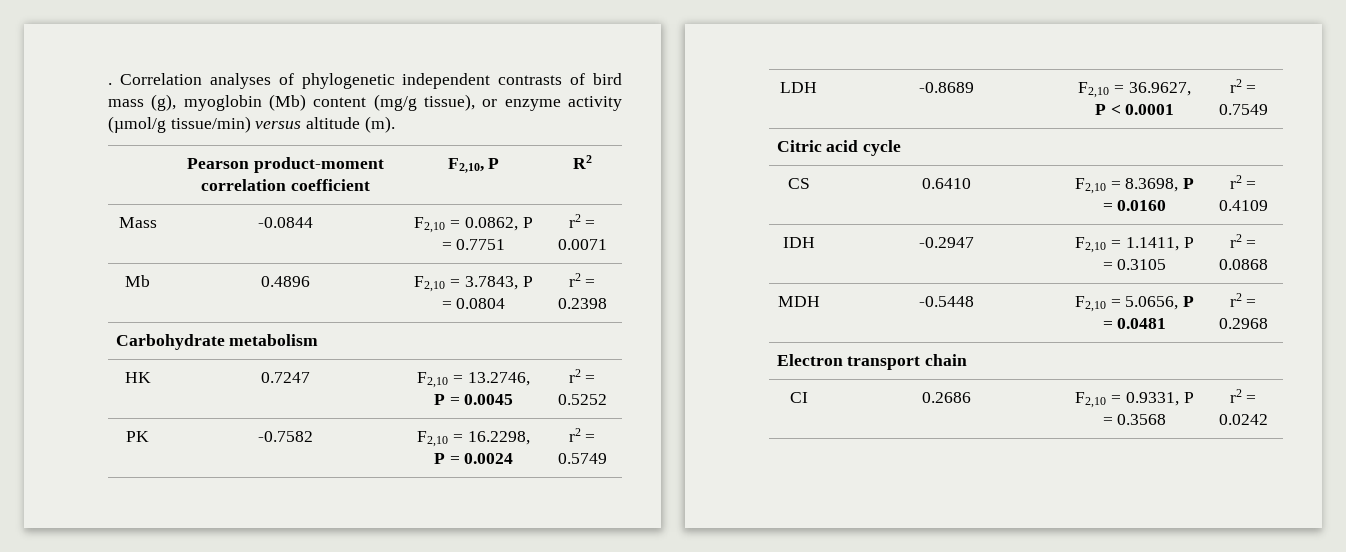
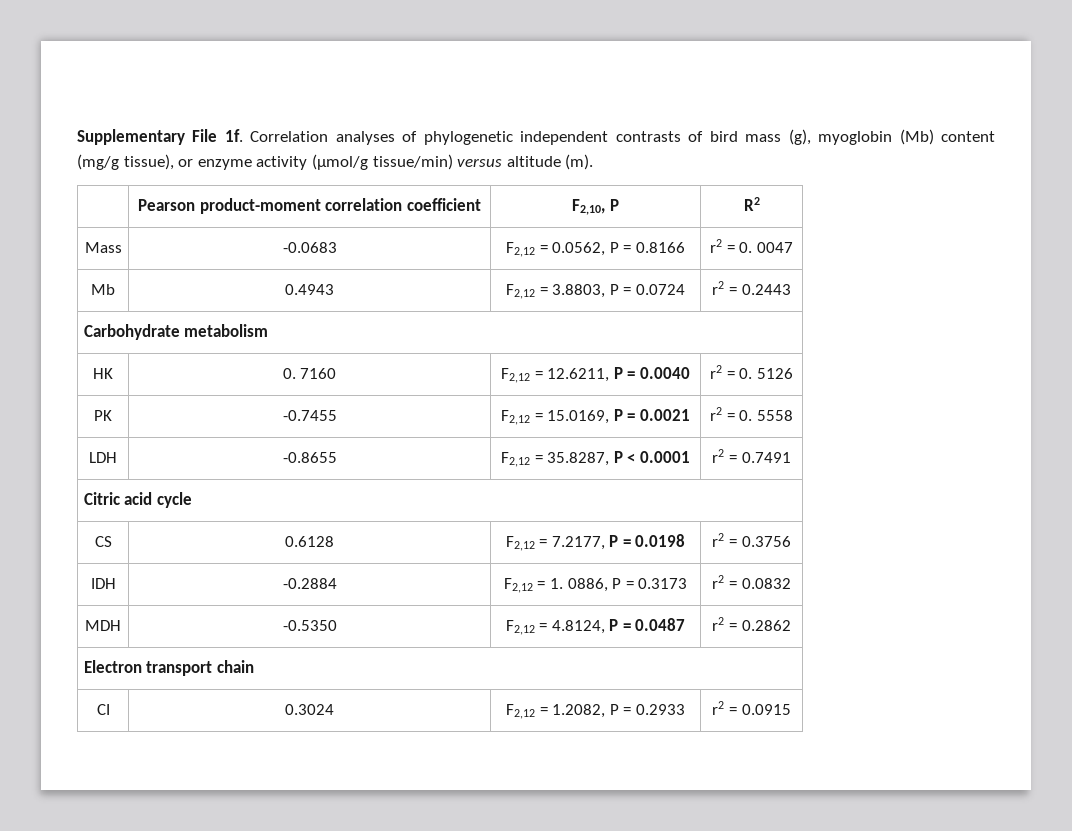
- .
+ Supplementary File 1f.
- Mass | -0.0844 | F2,10 = 0.0862, P = 0.7751 | r2 = 0.0071
+ Mass | -0.0683 | F2,12 = 0.0562, P = 0.8166 | r2 = 0. 0047
- Mb | 0.4896 | F2,10 = 3.7843, P = 0.0804 | r2 = 0.2398
+ Mb | 0.4943 | F2,12 = 3.8803, P = 0.0724 | r2 = 0.2443
- HK | 0.7247 | F2,10 = 13.2746, P = 0.0045 | r2 = 0.5252
+ HK | 0. 7160 | F2,12 = 12.6211, P = 0.0040 | r2 = 0. 5126
- PK | -0.7582 | F2,10 = 16.2298, P = 0.0024 | r2 = 0.5749
+ PK | -0.7455 | F2,12 = 15.0169, P = 0.0021 | r2 = 0. 5558
- LDH | -0.8689 | F2,10 = 36.9627, P < 0.0001 | r2 = 0.7549
+ LDH | -0.8655 | F2,12 = 35.8287, P < 0.0001 | r2 = 0.7491
- CS | 0.6410 | F2,10 = 8.3698, P = 0.0160 | r2 = 0.4109
+ CS | 0.6128 | F2,12 = 7.2177, P = 0.0198 | r2 = 0.3756
- IDH | -0.2947 | F2,10 = 1.1411, P = 0.3105 | r2 = 0.0868
+ IDH | -0.2884 | F2,12 = 1. 0886, P = 0.3173 | r2 = 0.0832
- MDH | -0.5448 | F2,10 = 5.0656, P = 0.0481 | r2 = 0.2968
+ MDH | -0.5350 | F2,12 = 4.8124, P = 0.0487 | r2 = 0.2862
- CI | 0.2686 | F2,10 = 0.9331, P = 0.3568 | r2 = 0.0242
+ CI | 0.3024 | F2,12 = 1.2082, P = 0.2933 | r2 = 0.0915

